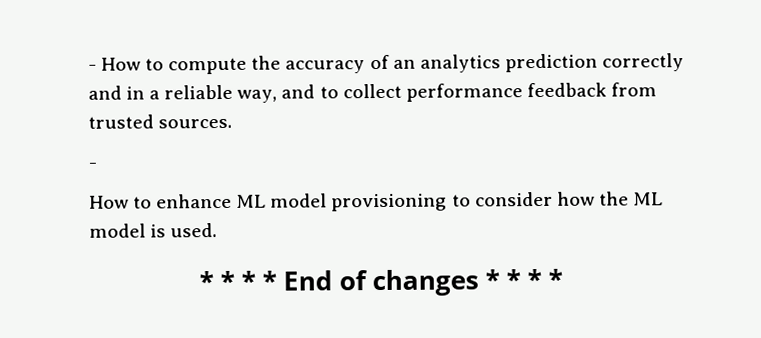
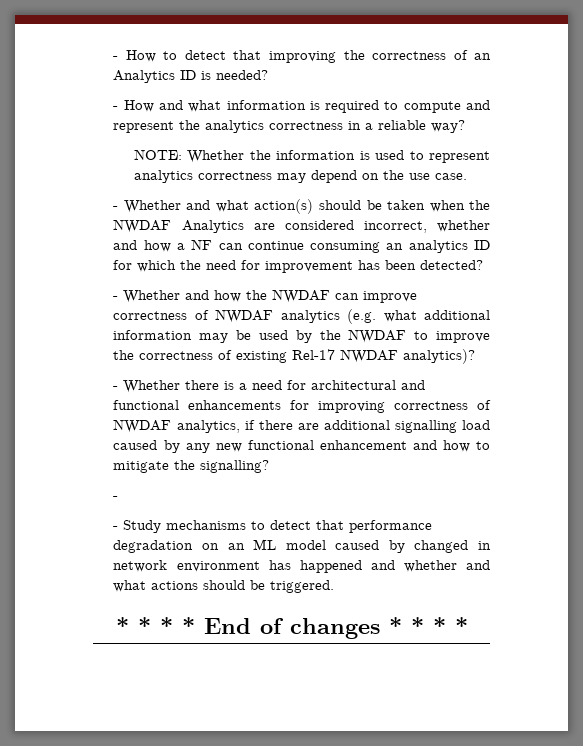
- - How to compute the accuracy of an analytics prediction correctly and in a reliable way, and to collect performance feedback from trusted sources.
+ - How to detect that improving the correctness of an Analytics ID is needed?
+ - How and what information is required to compute and represent the analytics correctness in a reliable way?
+ NOTE: Whether the information is used to represent analytics correctness may depend on the use case.
+ - Whether and what action(s) should be taken when the NWDAF Analytics are considered incorrect, whether and how a NF can continue consuming an analytics ID for which the need for improvement has been detected?
+ - Whether and how the NWDAF can improve correctness of NWDAF analytics (e.g. what additional information may be used by the NWDAF to improve the correctness of existing Rel-17 NWDAF analytics)?
+ - Whether there is a need for architectural and functional enhancements for improving correctness of NWDAF analytics, if there are additional signalling load caused by any new functional enhancement and how to mitigate the signalling?
  -
- How to enhance ML model provisioning to consider how the ML model is used.
+ - Study mechanisms to detect that performance degradation on an ML model caused by changed in network environment has happened and whether and what actions should be triggered.

